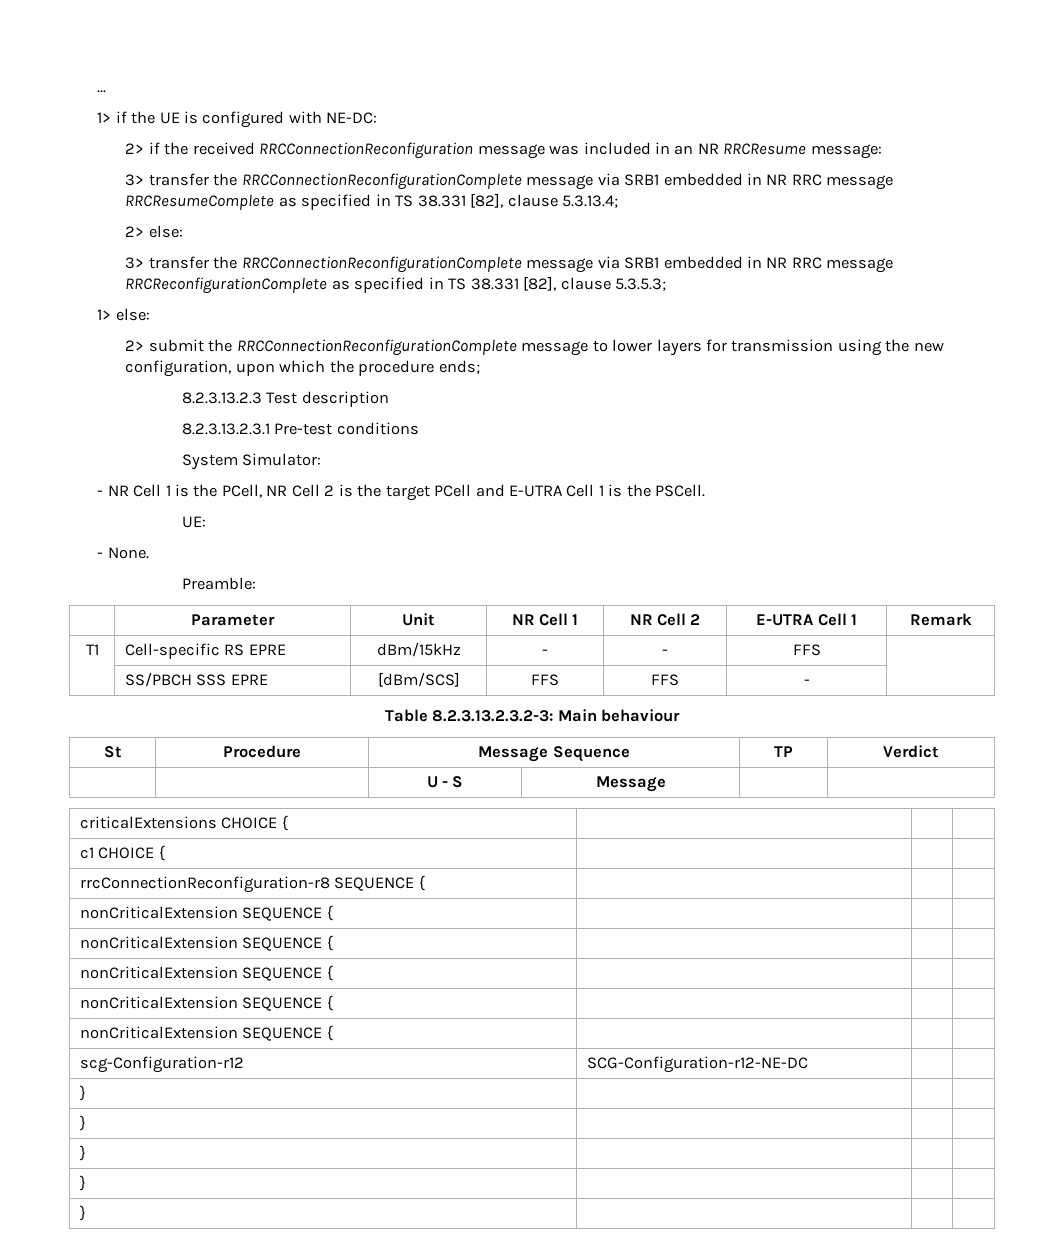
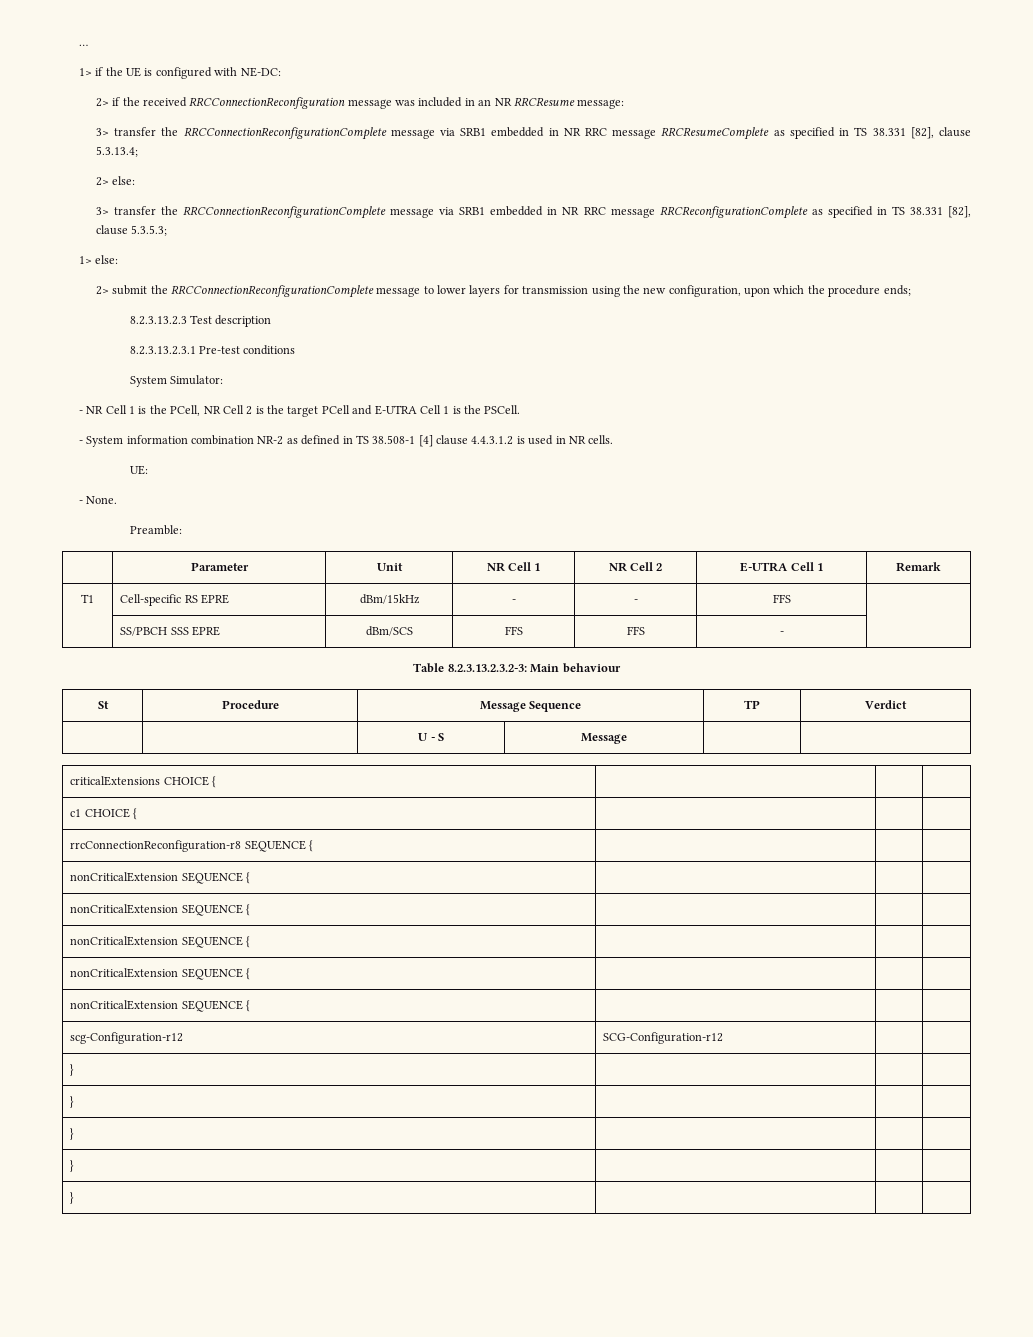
+ - System information combination NR-2 as defined in TS 38.508-1 [4] clause 4.4.3.1.2 is used in NR cells.
- | SS/PBCH SSS EPRE | [dBm/SCS] | FFS | FFS | - |
+ | SS/PBCH SSS EPRE | dBm/SCS | FFS | FFS | - |
- scg-Configuration-r12 | SCG-Configuration-r12-NE-DC | |
+ scg-Configuration-r12 | SCG-Configuration-r12 | |

